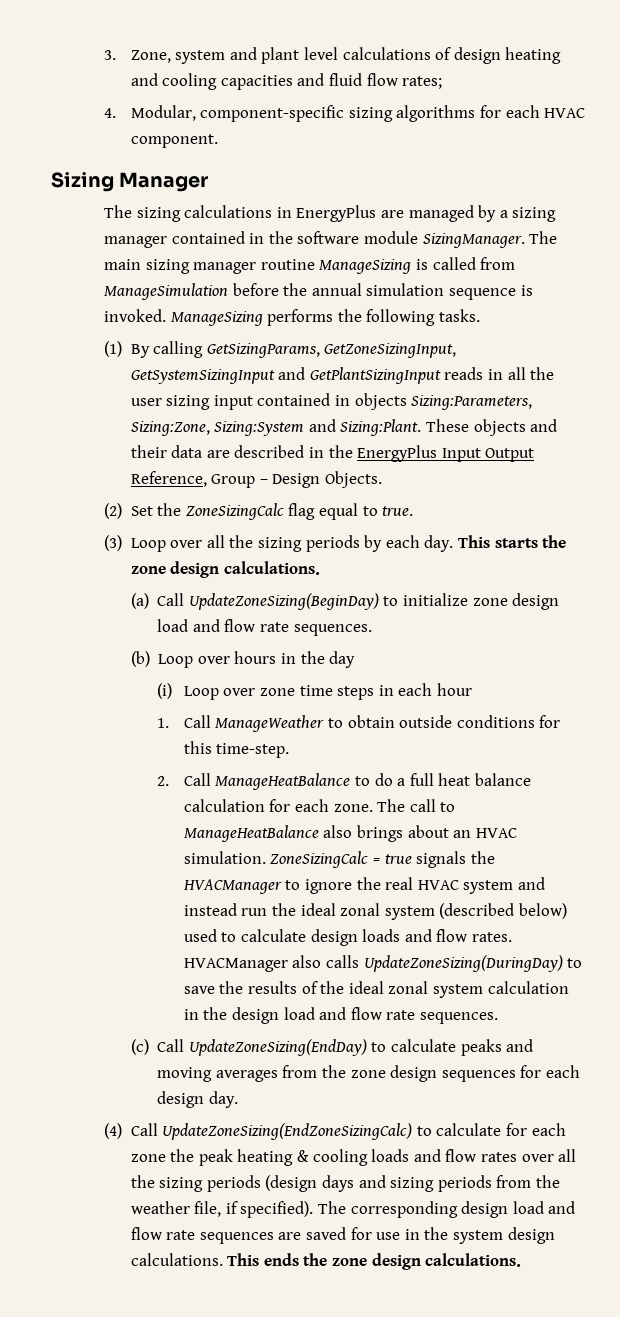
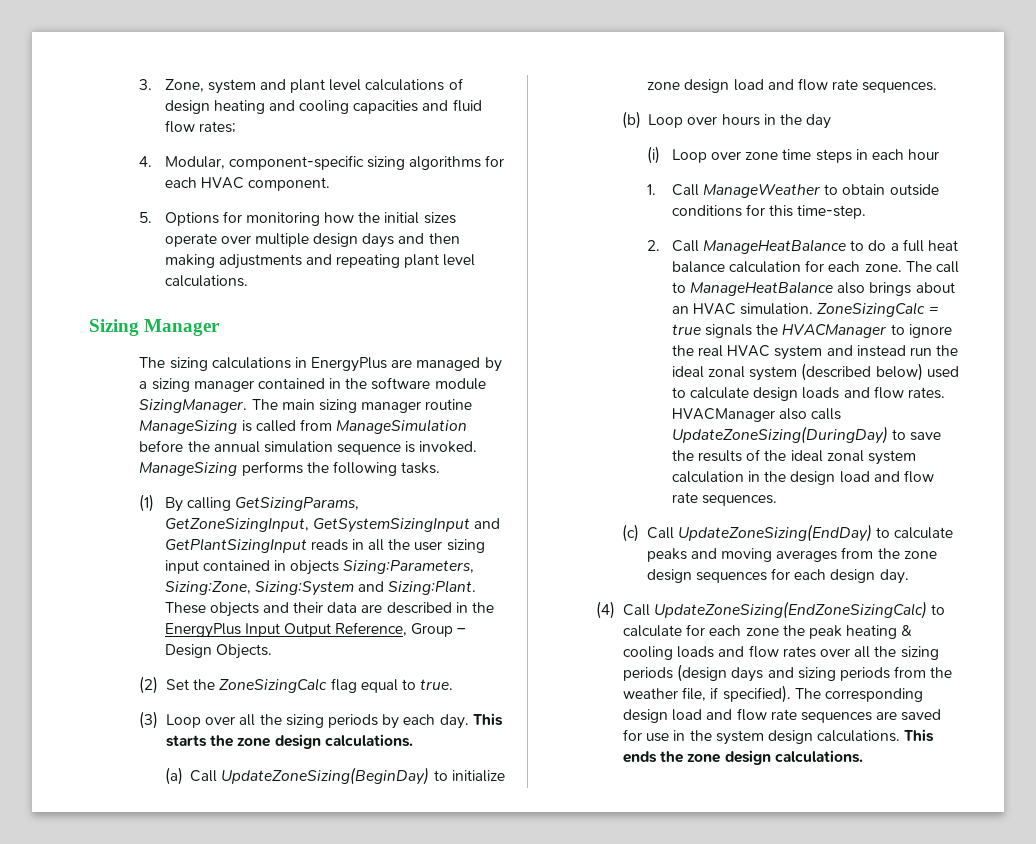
+ 5. Options for monitoring how the initial sizes operate over multiple design days and then making adjustments and repeating plant level calculations.

